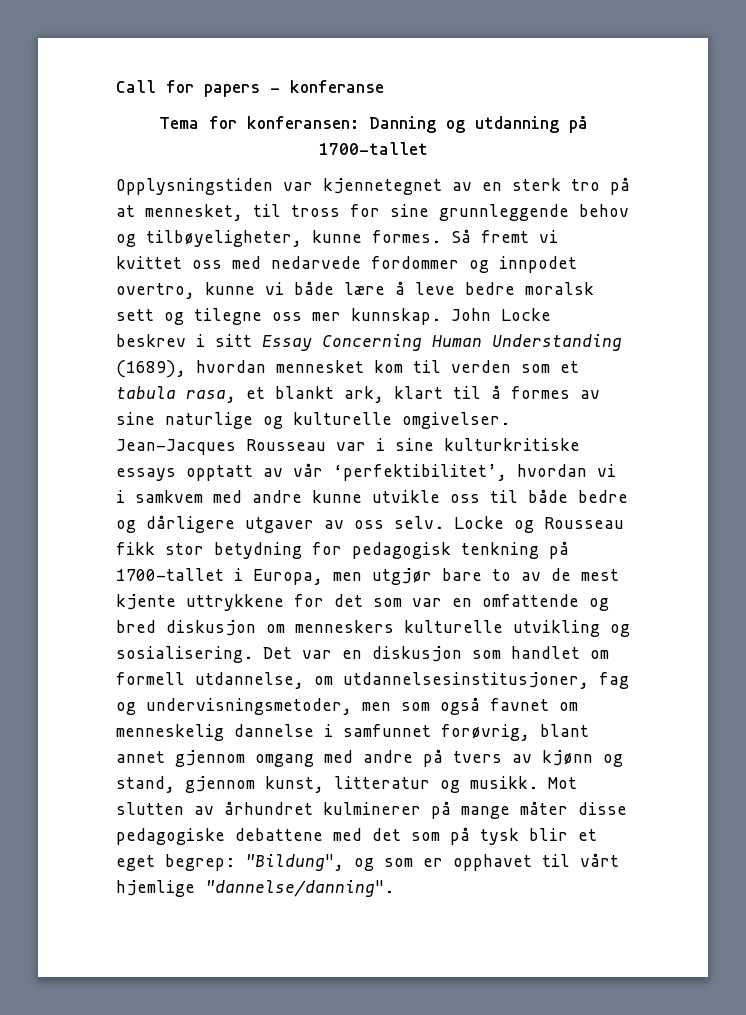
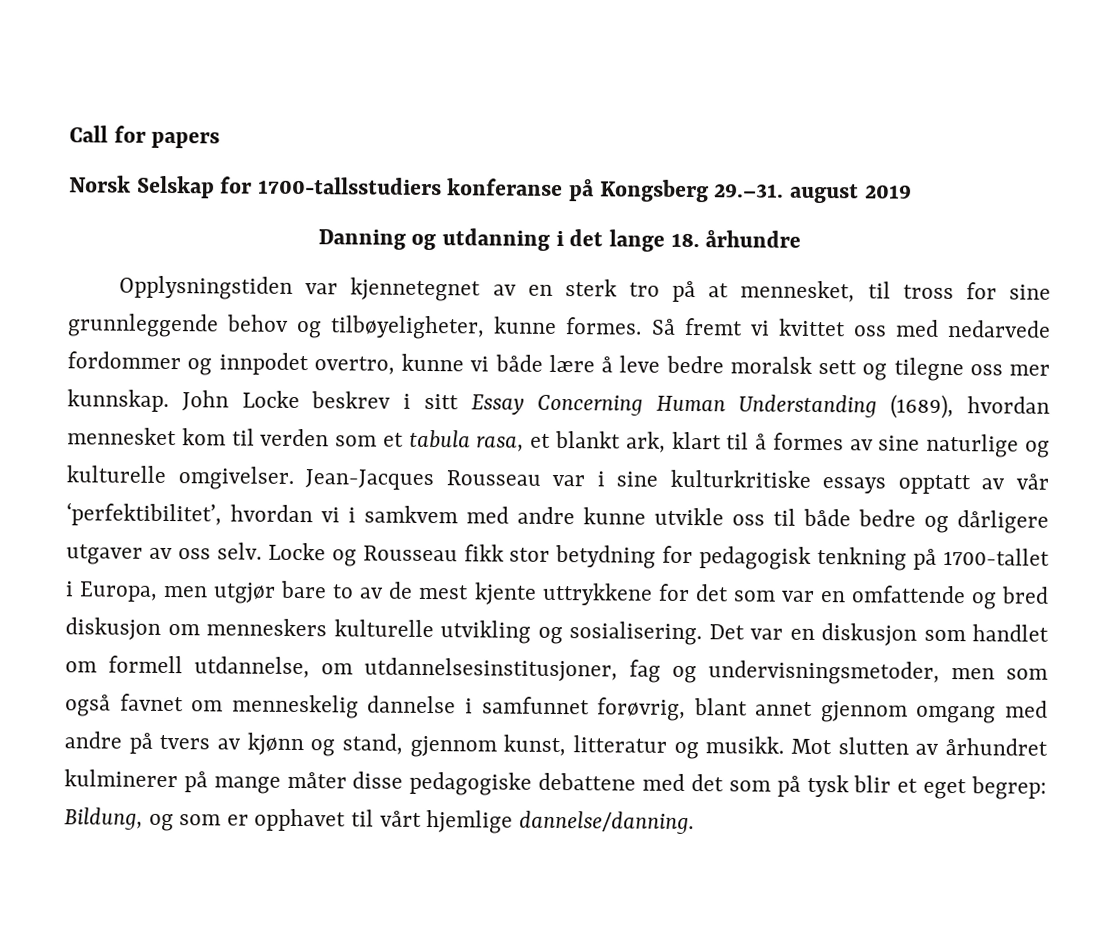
- Call for papers - konferanse
- Tema for konferansen: Danning og utdanning på 1700-tallet
+ Call for papers
+ Norsk Selskap for 1700-tallsstudiers konferanse på Kongsberg 29.–31. august 2019
+ Danning og utdanning i det lange 18. århundre
- Mot slutten av århundret kulminerer på mange måter disse pedagogiske debattene med det som på tysk blir et eget begrep: "Bildung", og som er opphavet til vårt hjemlige "dannelse/danning".
+ Mot slutten av århundret kulminerer på mange måter disse pedagogiske debattene med det som på tysk blir et eget begrep: Bildung, og som er opphavet til vårt hjemlige dannelse/danning.

